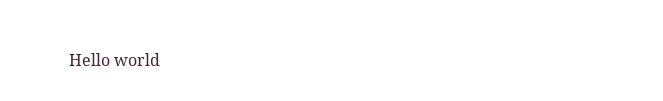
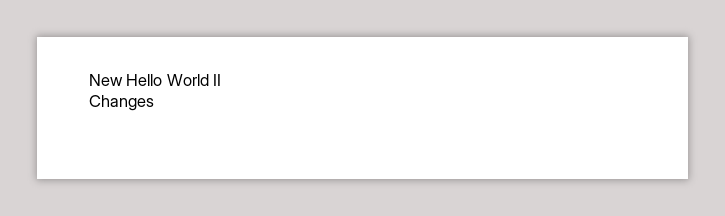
- Hello world
+ New Hello World II
+ Changes

